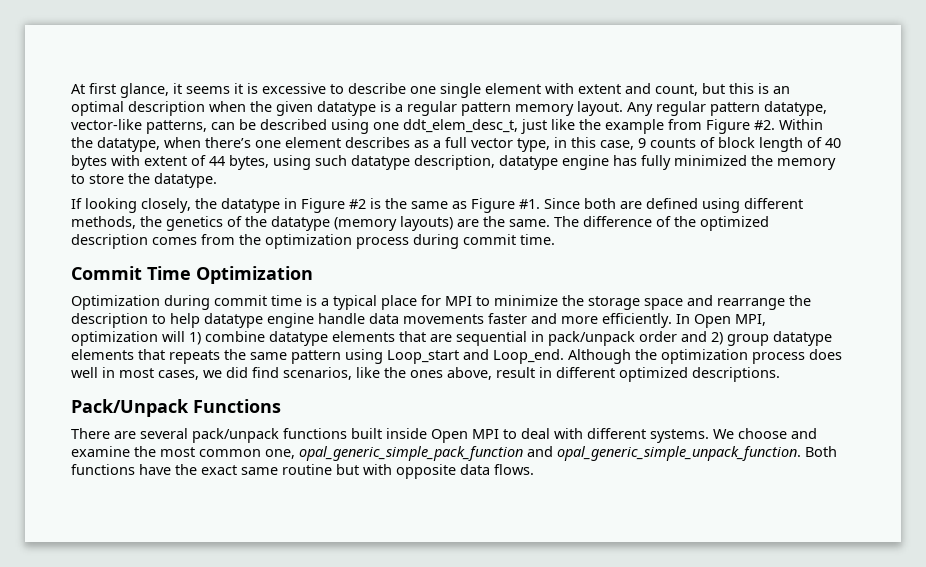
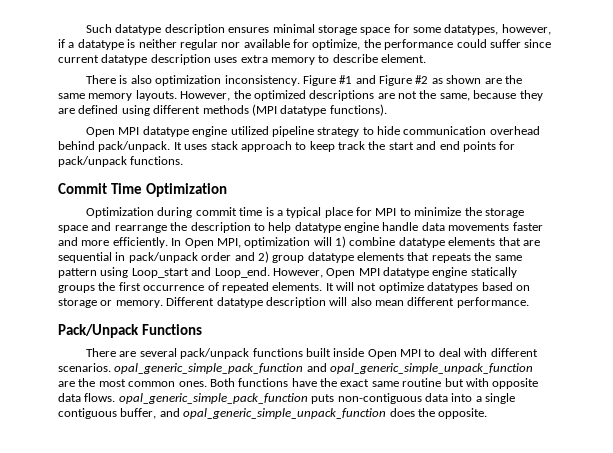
- At first glance, it seems it is excessive to describe one single element with extent and count, but this is an optimal description when the given datatype is a regular pattern memory layout. Any regular pattern datatype, vector-like patterns, can be described using one ddt_elem_desc_t, just like the example from Figure #2. Within the datatype, when there’s one element describes as a full vector type, in this case, 9 counts of block length of 40 bytes with extent of 44 bytes, using such datatype description, datatype engine has fully minimized the memory to store the datatype.
- If looking closely, the datatype in Figure #2 is the same as Figure #1. Since both are defined using different methods, the genetics of the datatype (memory layouts) are the same. The difference of the optimized description comes from the optimization process during commit time.
+ Such datatype description ensures minimal storage space for some datatypes, however, if a datatype is neither regular nor available for optimize, the performance could suffer since current datatype description uses extra memory to describe element.
+ There is also optimization inconsistency. Figure #1 and Figure #2 as shown are the same memory layouts. However, the optimized descriptions are not the same, because they are defined using different methods (MPI datatype functions).
+ Open MPI datatype engine utilized pipeline strategy to hide communication overhead behind pack/unpack. It uses stack approach to keep track the start and end points for pack/unpack functions.
- Although the optimization process does well in most cases, we did find scenarios, like the ones above, result in different optimized descriptions.
+ However, Open MPI datatype engine statically groups the first occurrence of repeated elements. It will not optimize datatypes based on storage or memory. Different datatype description will also mean different performance.
- There are several pack/unpack functions built inside Open MPI to deal with different systems. We choose and examine the most common one, opal_generic_simple_pack_function and opal_generic_simple_unpack_function.
+ There are several pack/unpack functions built inside Open MPI to deal with different scenarios. opal_generic_simple_pack_function and opal_generic_simple_unpack_function are the most common ones.
- Both functions have the exact same routine but with opposite data flows.
+ Both functions have the exact same routine but with opposite data flows. opal_generic_simple_pack_function puts non-contiguous data into a single contiguous buffer, and opal_generic_simple_unpack_function does the opposite.

